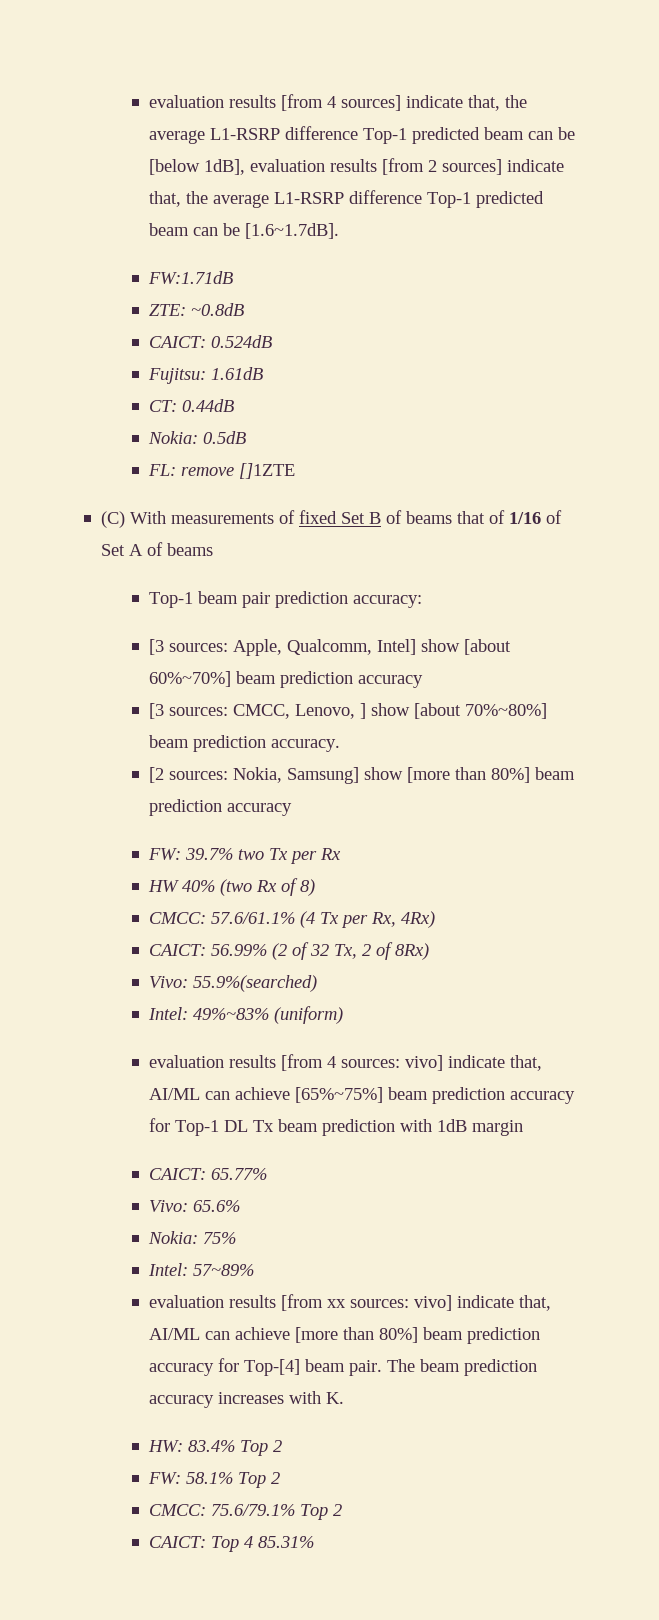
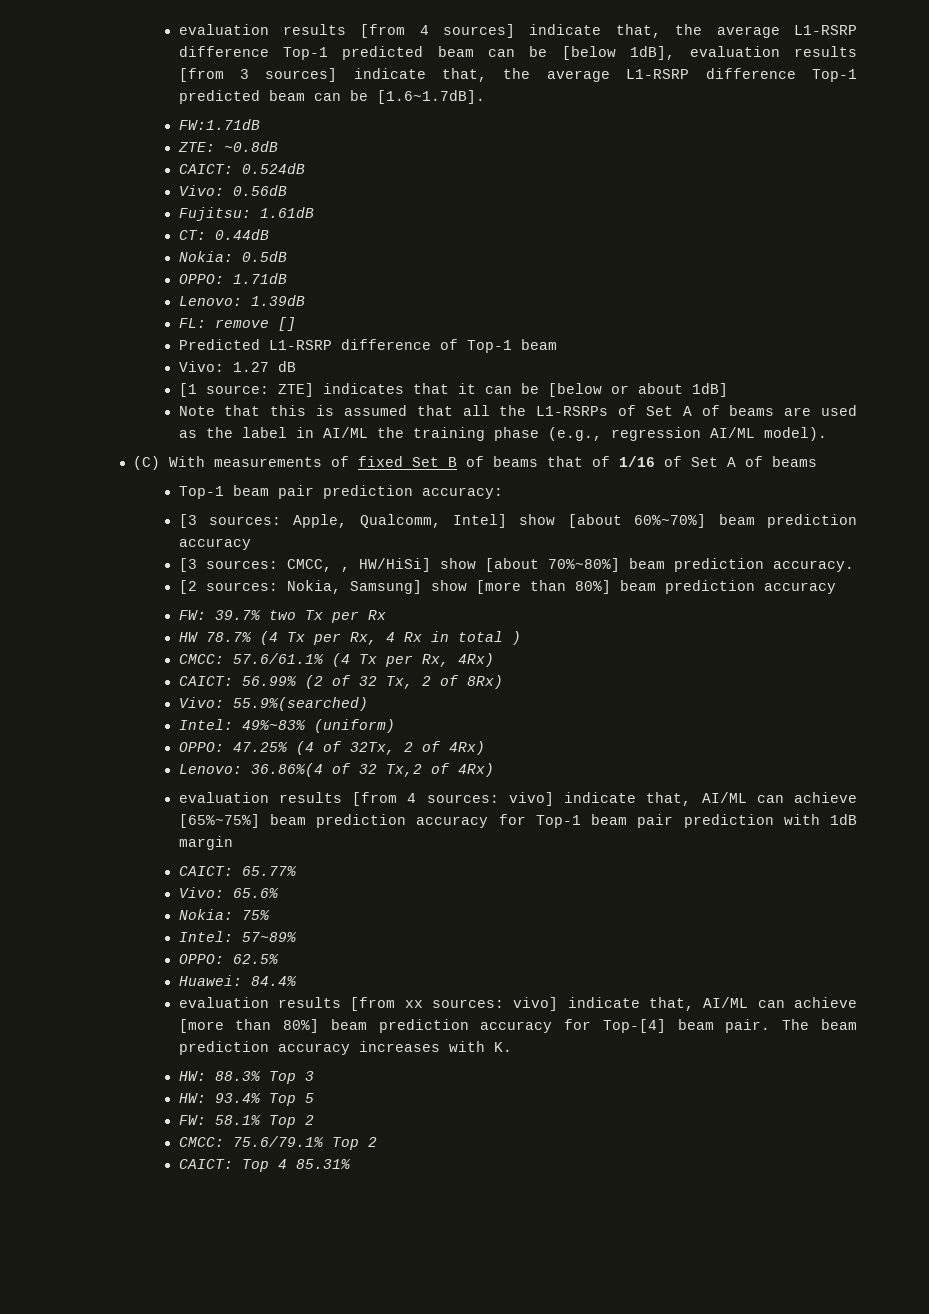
- evaluation results [from 4 sources] indicate that, the average L1-RSRP difference Top-1 predicted beam can be [below 1dB], evaluation results [from 2 sources] indicate that, the average L1-RSRP difference Top-1 predicted beam can be [1.6~1.7dB].
+ evaluation results [from 4 sources] indicate that, the average L1-RSRP difference Top-1 predicted beam can be [below 1dB], evaluation results [from 3 sources] indicate that, the average L1-RSRP difference Top-1 predicted beam can be [1.6~1.7dB].
+ Vivo: 0.56dB
- FL: remove []1ZTE
+ OPPO: 1.71dB
+ Lenovo: 1.39dB
+ FL: remove []
+ Predicted L1-RSRP difference of Top-1 beam
+ Vivo: 1.27 dB
+ [1 source: ZTE] indicates that it can be [below or about 1dB]
+ Note that this is assumed that all the L1-RSRPs of Set A of beams are used as the label in AI/ML the training phase (e.g., regression AI/ML model).
- [3 sources: CMCC, Lenovo, ] show [about 70%~80%] beam prediction accuracy.
+ [3 sources: CMCC, , HW/HiSi] show [about 70%~80%] beam prediction accuracy.
- HW 40% (two Rx of 8)
+ HW 78.7% (4 Tx per Rx, 4 Rx in total )
+ OPPO: 47.25% (4 of 32Tx, 2 of 4Rx)
+ Lenovo: 36.86%(4 of 32 Tx,2 of 4Rx)
- evaluation results [from 4 sources: vivo] indicate that, AI/ML can achieve [65%~75%] beam prediction accuracy for Top-1 DL Tx beam prediction with 1dB margin
+ evaluation results [from 4 sources: vivo] indicate that, AI/ML can achieve [65%~75%] beam prediction accuracy for Top-1 beam pair prediction with 1dB margin
+ OPPO: 62.5%
+ Huawei: 84.4%
- HW: 83.4% Top 2
+ HW: 88.3% Top 3
+ HW: 93.4% Top 5

